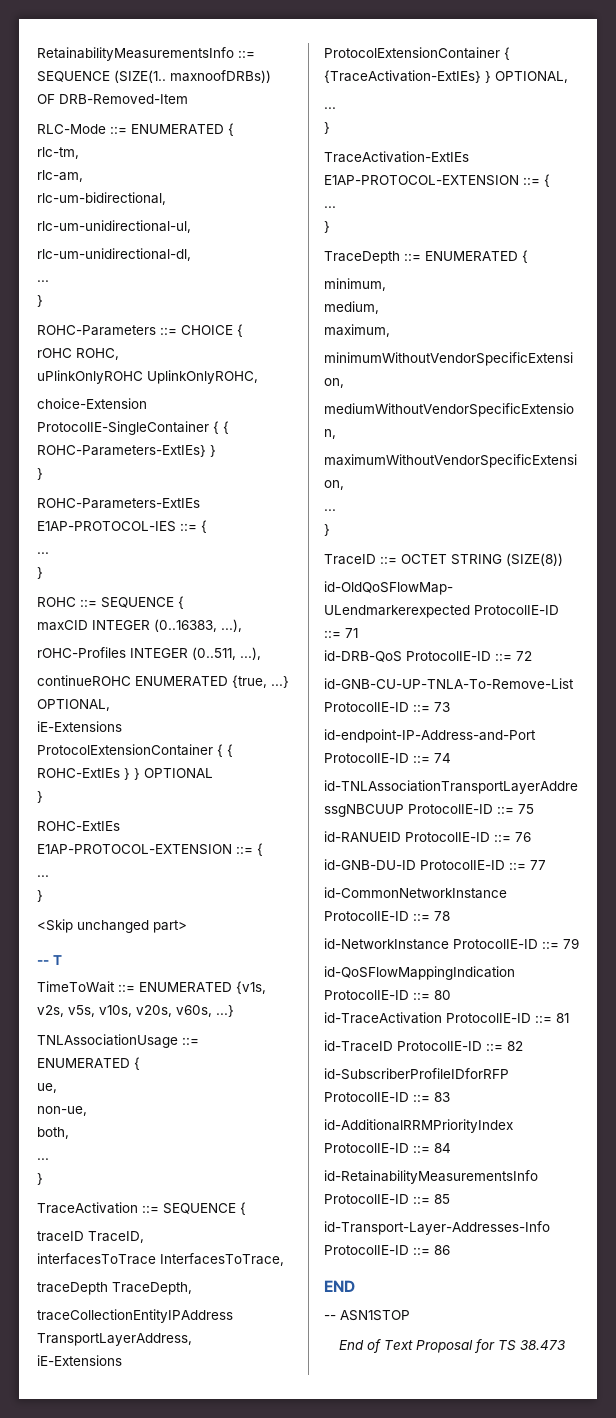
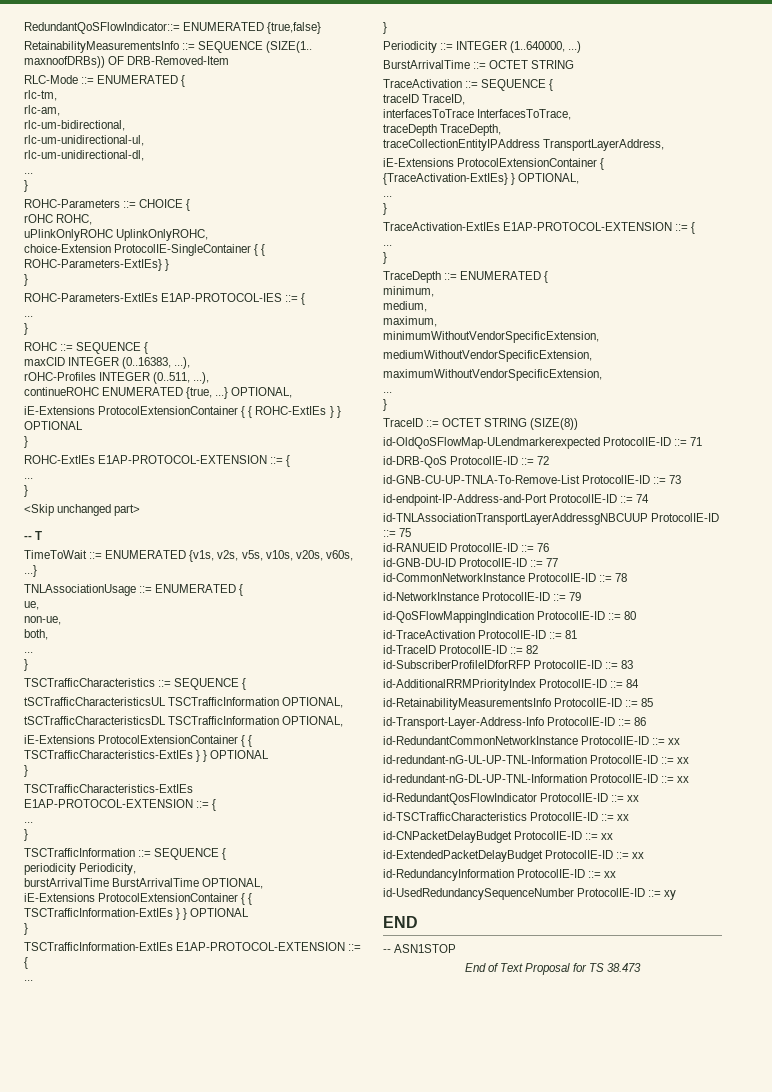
+ RedundantQoSFlowIndicator::= ENUMERATED {true,false}
+ TSCTrafficCharacteristics ::= SEQUENCE {
+ tSCTrafficCharacteristicsUL TSCTrafficInformation OPTIONAL,
+ tSCTrafficCharacteristicsDL TSCTrafficInformation OPTIONAL,
+ iE-Extensions ProtocolExtensionContainer { { TSCTrafficCharacteristics-ExtIEs } } OPTIONAL
+ }
+ TSCTrafficCharacteristics-ExtIEs E1AP-PROTOCOL-EXTENSION ::= {
+ ...
+ }
+ TSCTrafficInformation ::= SEQUENCE {
+ periodicity Periodicity,
+ burstArrivalTime BurstArrivalTime OPTIONAL,
+ iE-Extensions ProtocolExtensionContainer { { TSCTrafficInformation-ExtIEs } } OPTIONAL
+ }
+ TSCTrafficInformation-ExtIEs E1AP-PROTOCOL-EXTENSION ::= {
+ ...
+ }
+ Periodicity ::= INTEGER (1..640000, ...)
+ BurstArrivalTime ::= OCTET STRING
- id-Transport-Layer-Addresses-Info ProtocolIE-ID ::= 86
+ id-Transport-Layer-Address-Info ProtocolIE-ID ::= 86
+ id-RedundantCommonNetworkInstance ProtocolIE-ID ::= xx
+ id-redundant-nG-UL-UP-TNL-Information ProtocolIE-ID ::= xx
+ id-redundant-nG-DL-UP-TNL-Information ProtocolIE-ID ::= xx
+ id-RedundantQosFlowIndicator ProtocolIE-ID ::= xx
+ id-TSCTrafficCharacteristics ProtocolIE-ID ::= xx
+ id-CNPacketDelayBudget ProtocolIE-ID ::= xx
+ id-ExtendedPacketDelayBudget ProtocolIE-ID ::= xx
+ id-RedundancyInformation ProtocolIE-ID ::= xx
+ id-UsedRedundancySequenceNumber ProtocolIE-ID ::= xy

